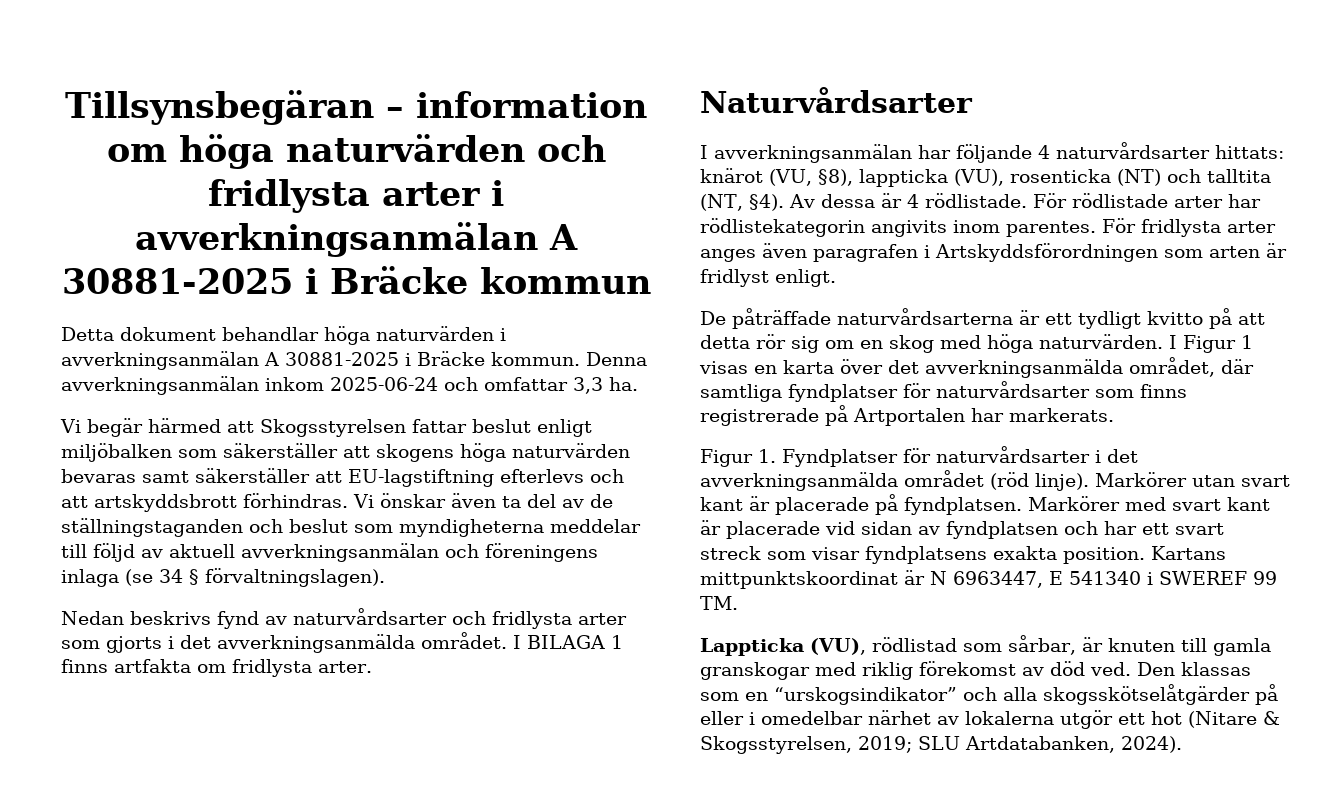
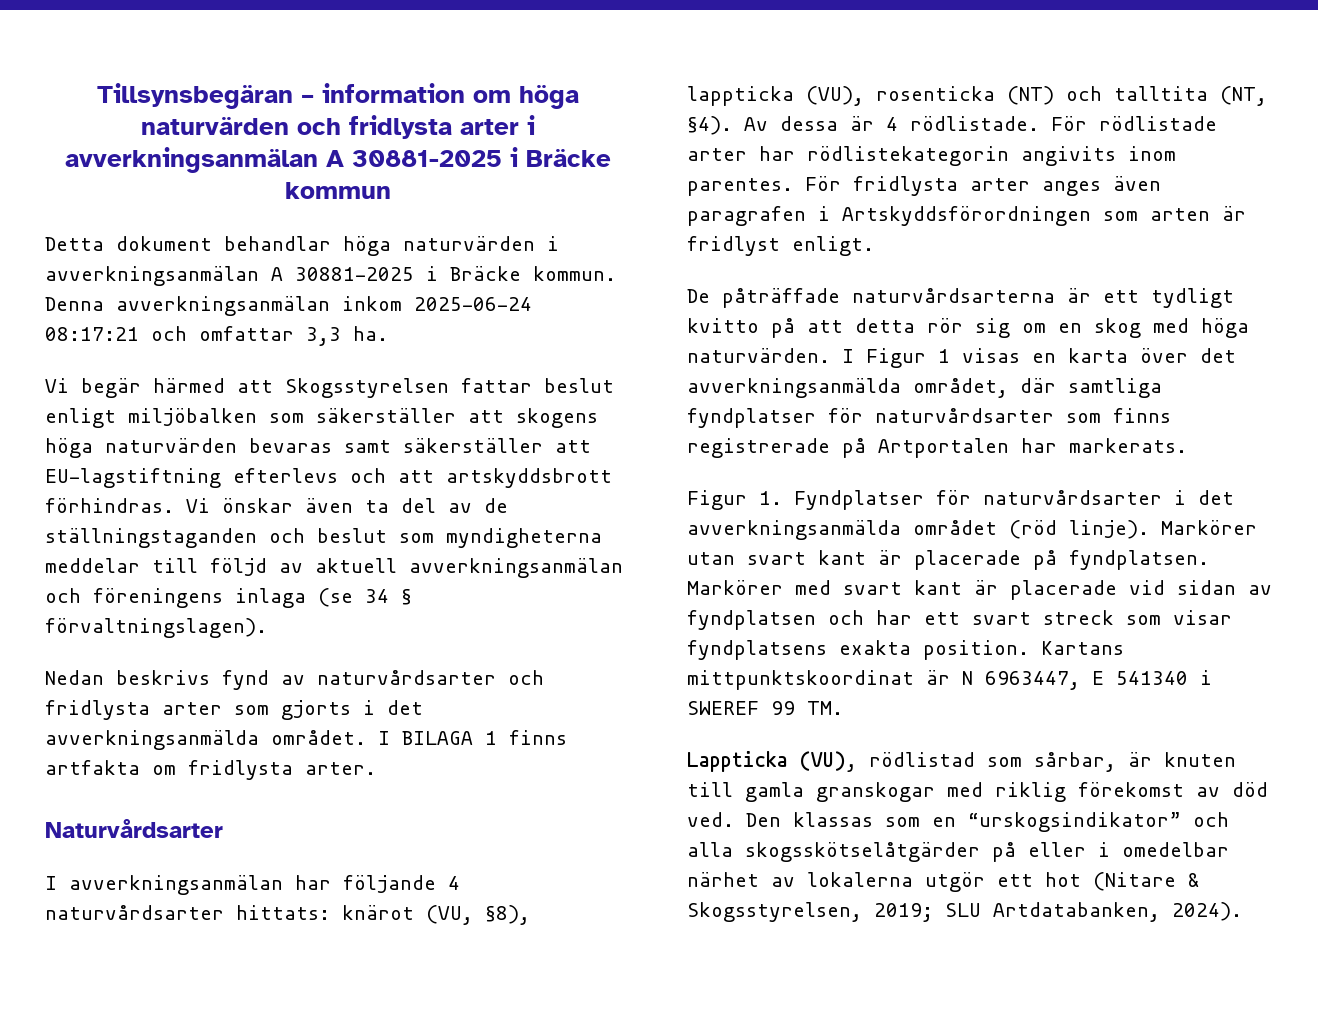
- Denna avverkningsanmälan inkom 2025-06-24 och omfattar 3,3 ha.
+ Denna avverkningsanmälan inkom 2025-06-24 08:17:21 och omfattar 3,3 ha.

